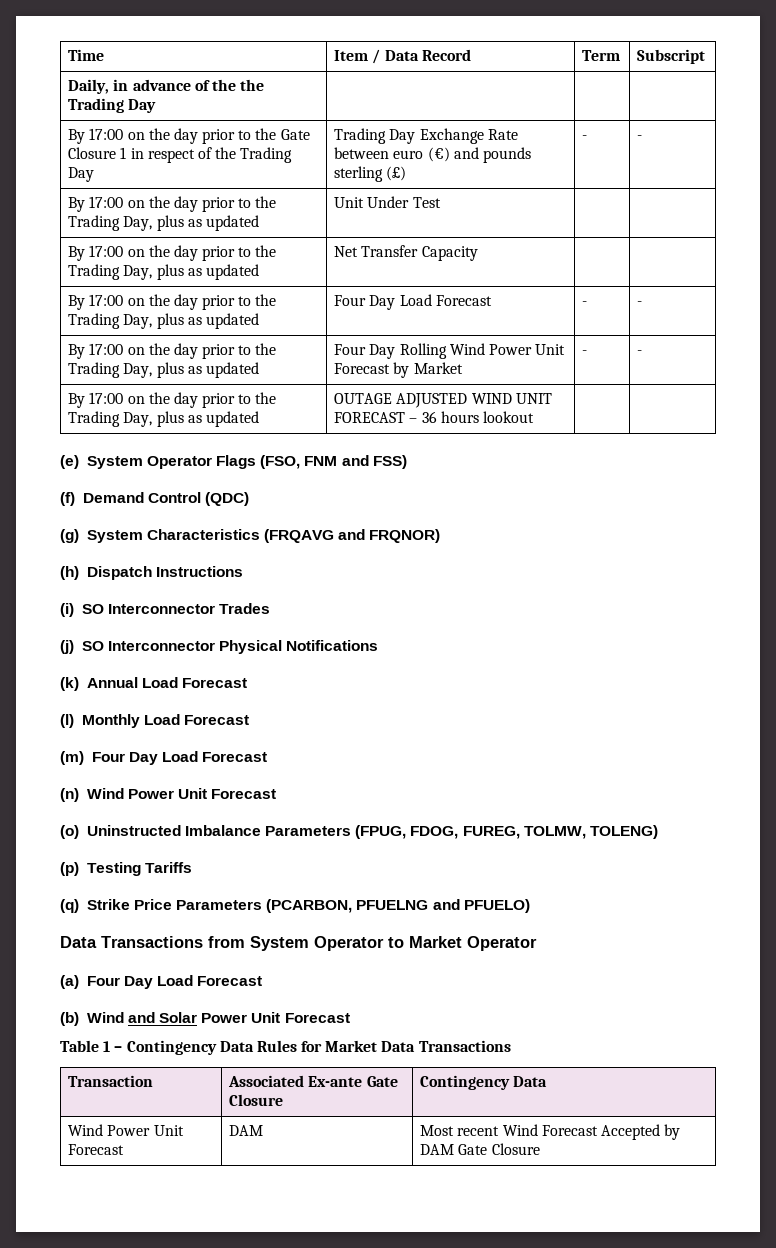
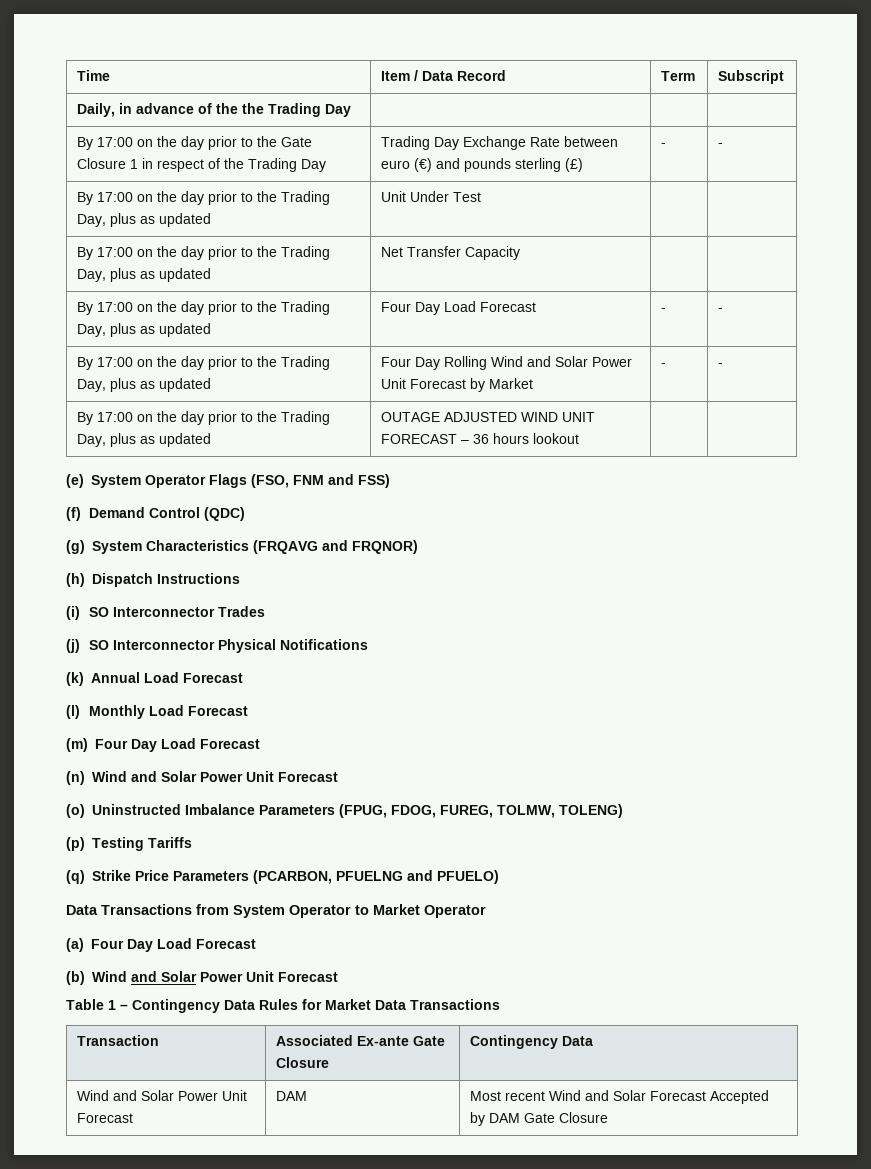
- By 17:00 on the day prior to the Trading Day, plus as updated | Four Day Rolling Wind Power Unit Forecast by Market | - | -
+ By 17:00 on the day prior to the Trading Day, plus as updated | Four Day Rolling Wind and Solar Power Unit Forecast by Market | - | -
- (n) Wind Power Unit Forecast
+ (n) Wind and Solar Power Unit Forecast
- Wind Power Unit Forecast | DAM | Most recent Wind Forecast Accepted by DAM Gate Closure
+ Wind and Solar Power Unit Forecast | DAM | Most recent Wind and Solar Forecast Accepted by DAM Gate Closure

